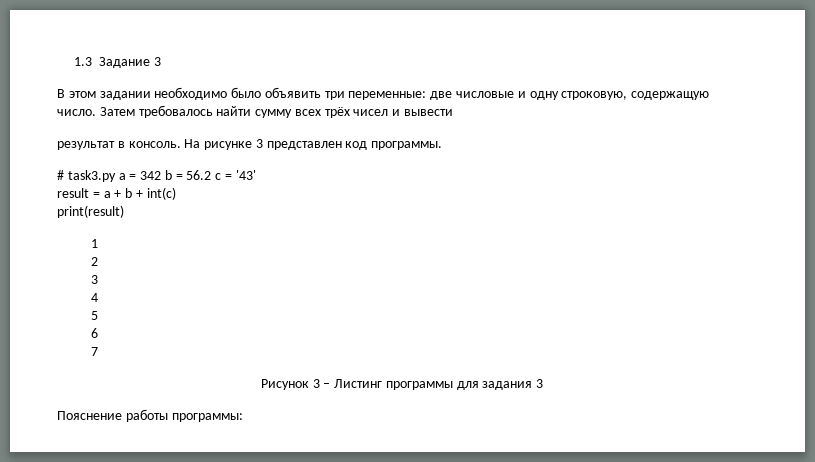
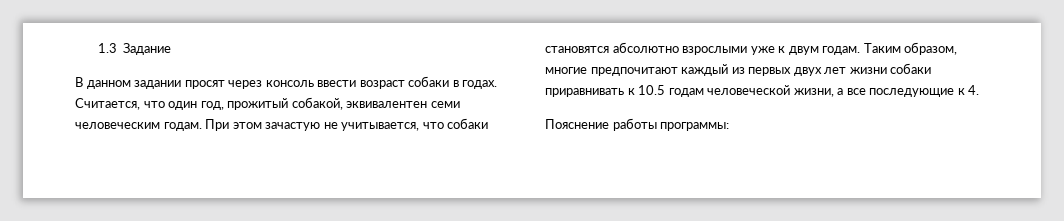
- 1.3 Задание 3
+ 1.3 Задание
- В этом задании необходимо было объявить три переменные: две числовые и одну строковую, содержащую число. Затем требовалось найти сумму всех трёх чисел и вывести
- результат в консоль. На рисунке 3 представлен код программы.
- # task3.py a = 342 b = 56.2 c = '43'
- result = a + b + int(c)
- print(result)
- 1
- 2
- 3
- 4
- 5
- 6
- 7
- Рисунок 3 – Листинг программы для задания 3
+ В данном задании просят через консоль ввести возраст собаки в годах. Считается, что один год, прожитый собакой, эквивалентен семи человеческим годам. При этом зачастую не учитывается, что собаки становятся абсолютно взрослыми уже к двум годам. Таким образом, многие предпочитают каждый из первых двух лет жизни собаки приравнивать к 10.5 годам человеческой жизни, а все последующие к 4.

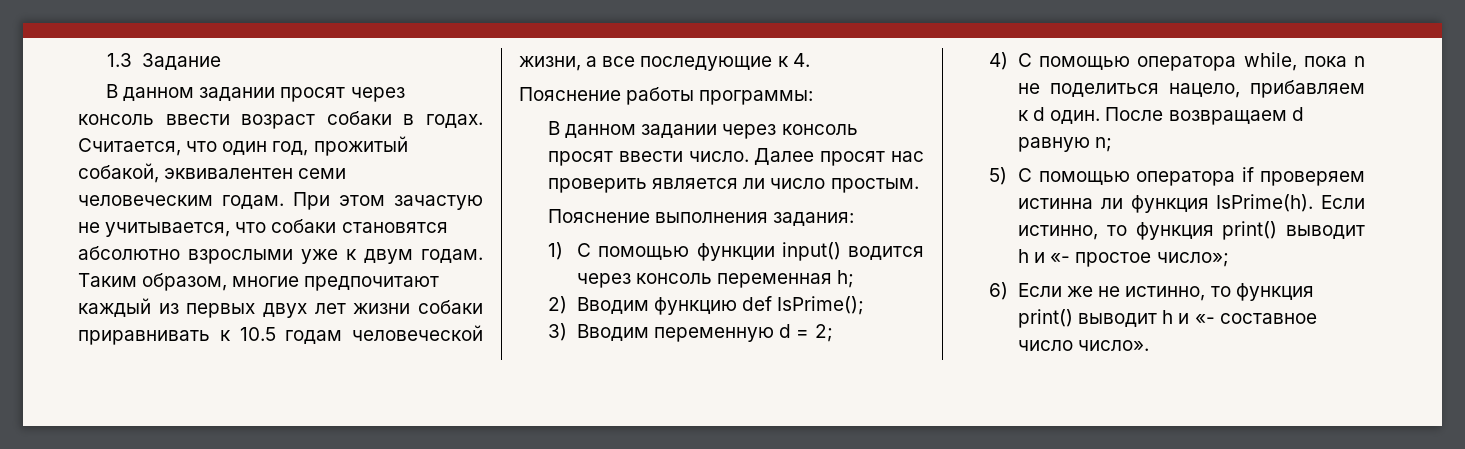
+ В данном задании через консоль просят ввести число. Далее просят нас проверить является ли число простым.
+ Пояснение выполнения задания:
+ 1) С помощью функции input() водится через консоль переменная h;
+ 2) Вводим функцию def IsPrime();
+ 3) Вводим переменную d = 2;
+ 4) С помощью оператора while, пока n не поделиться нацело, прибавляем к d один. После возвращаем d равную n;
+ 5) С помощью оператора if проверяем истинна ли функция IsPrime(h). Если истинно, то функция print() выводит h и «- простое число»;
+ 6) Если же не истинно, то функция print() выводит h и «- составное число число».

